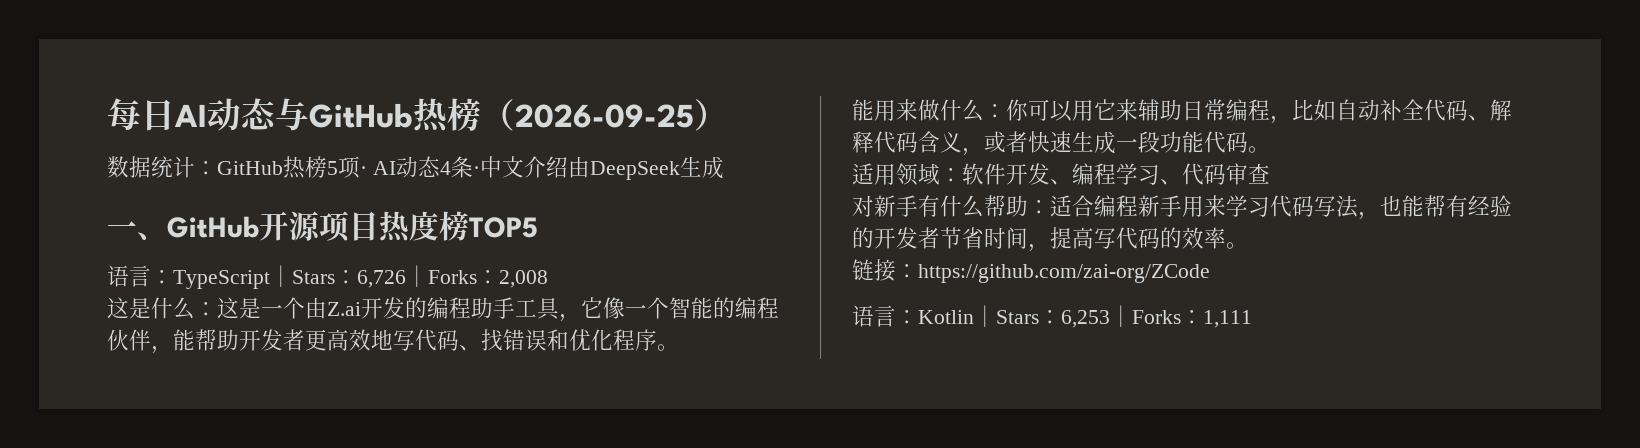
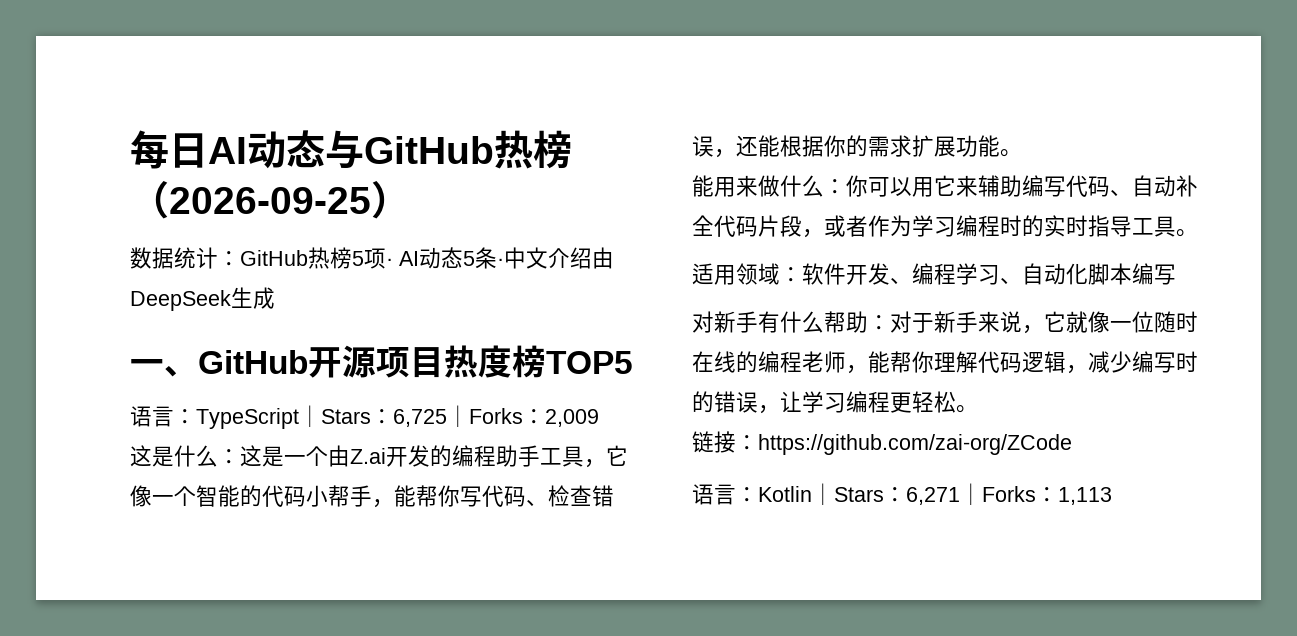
- 数据统计：GitHub热榜5项· AI动态4条·中文介绍由DeepSeek生成
+ 数据统计：GitHub热榜5项· AI动态5条·中文介绍由DeepSeek生成
- 语言：TypeScript｜Stars：6,726｜Forks：2,008
+ 语言：TypeScript｜Stars：6,725｜Forks：2,009
- 这是什么：这是一个由Z.ai开发的编程助手工具，它像一个智能的编程伙伴，能帮助开发者更高效地写代码、找错误和优化程序。
+ 这是什么：这是一个由Z.ai开发的编程助手工具，它像一个智能的代码小帮手，能帮你写代码、检查错误，还能根据你的需求扩展功能。
- 能用来做什么：你可以用它来辅助日常编程，比如自动补全代码、解释代码含义，或者快速生成一段功能代码。
+ 能用来做什么：你可以用它来辅助编写代码、自动补全代码片段，或者作为学习编程时的实时指导工具。
- 适用领域：软件开发、编程学习、代码审查
+ 适用领域：软件开发、编程学习、自动化脚本编写
- 对新手有什么帮助：适合编程新手用来学习代码写法，也能帮有经验的开发者节省时间，提高写代码的效率。
+ 对新手有什么帮助：对于新手来说，它就像一位随时在线的编程老师，能帮你理解代码逻辑，减少编写时的错误，让学习编程更轻松。
- 语言：Kotlin｜Stars：6,253｜Forks：1,111
+ 语言：Kotlin｜Stars：6,271｜Forks：1,113

